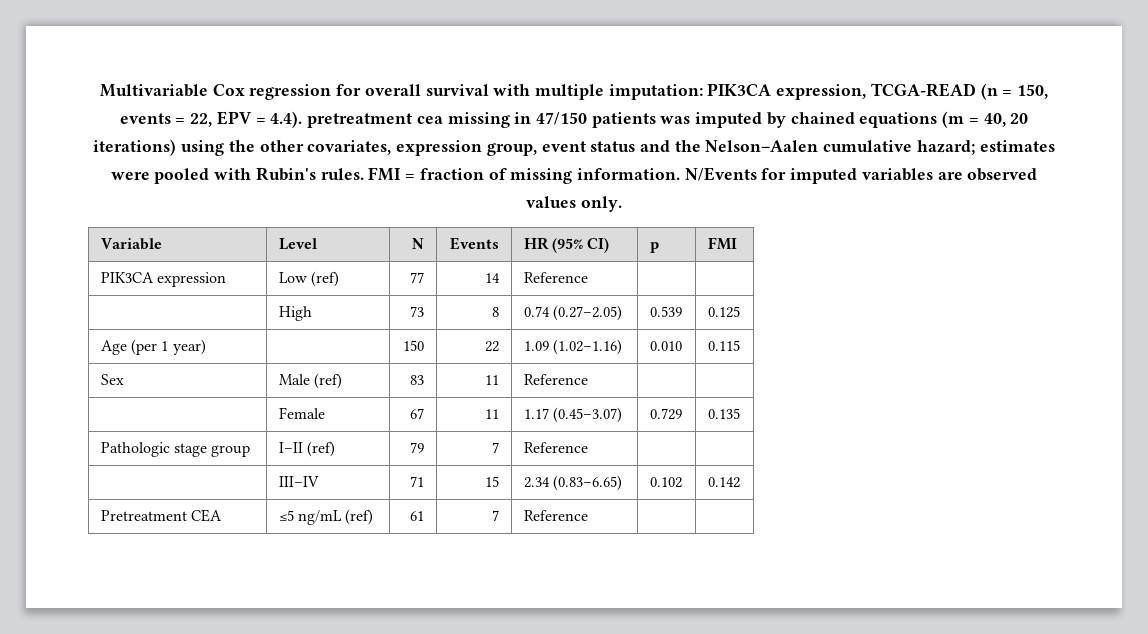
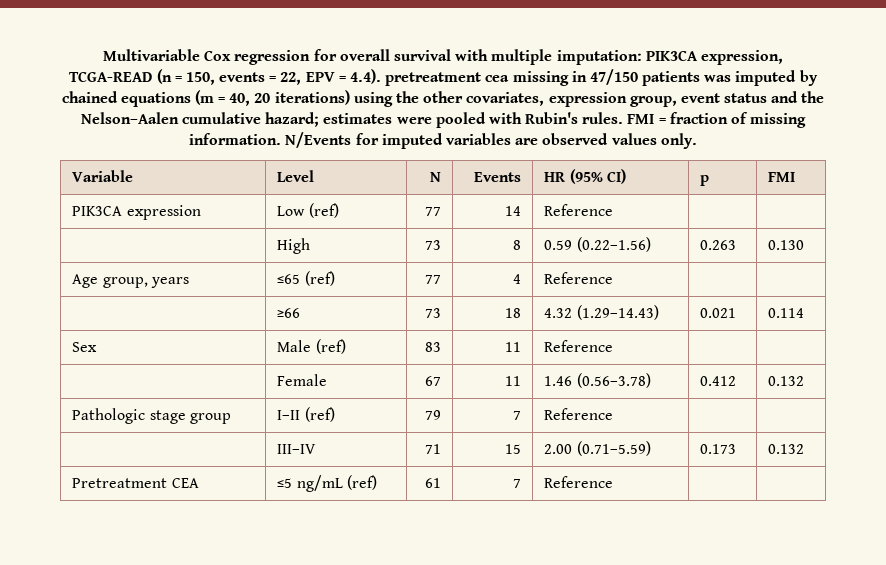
- | High | 73 | 8 | 0.74 (0.27–2.05) | 0.539 | 0.125
- Age (per 1 year) | | 150 | 22 | 1.09 (1.02–1.16) | 0.010 | 0.115
+ | High | 73 | 8 | 0.59 (0.22–1.56) | 0.263 | 0.130
+ Age group, years | ≤65 (ref) | 77 | 4 | Reference | |
+ | ≥66 | 73 | 18 | 4.32 (1.29–14.43) | 0.021 | 0.114
- | Female | 67 | 11 | 1.17 (0.45–3.07) | 0.729 | 0.135
+ | Female | 67 | 11 | 1.46 (0.56–3.78) | 0.412 | 0.132
- | III–IV | 71 | 15 | 2.34 (0.83–6.65) | 0.102 | 0.142
+ | III–IV | 71 | 15 | 2.00 (0.71–5.59) | 0.173 | 0.132

